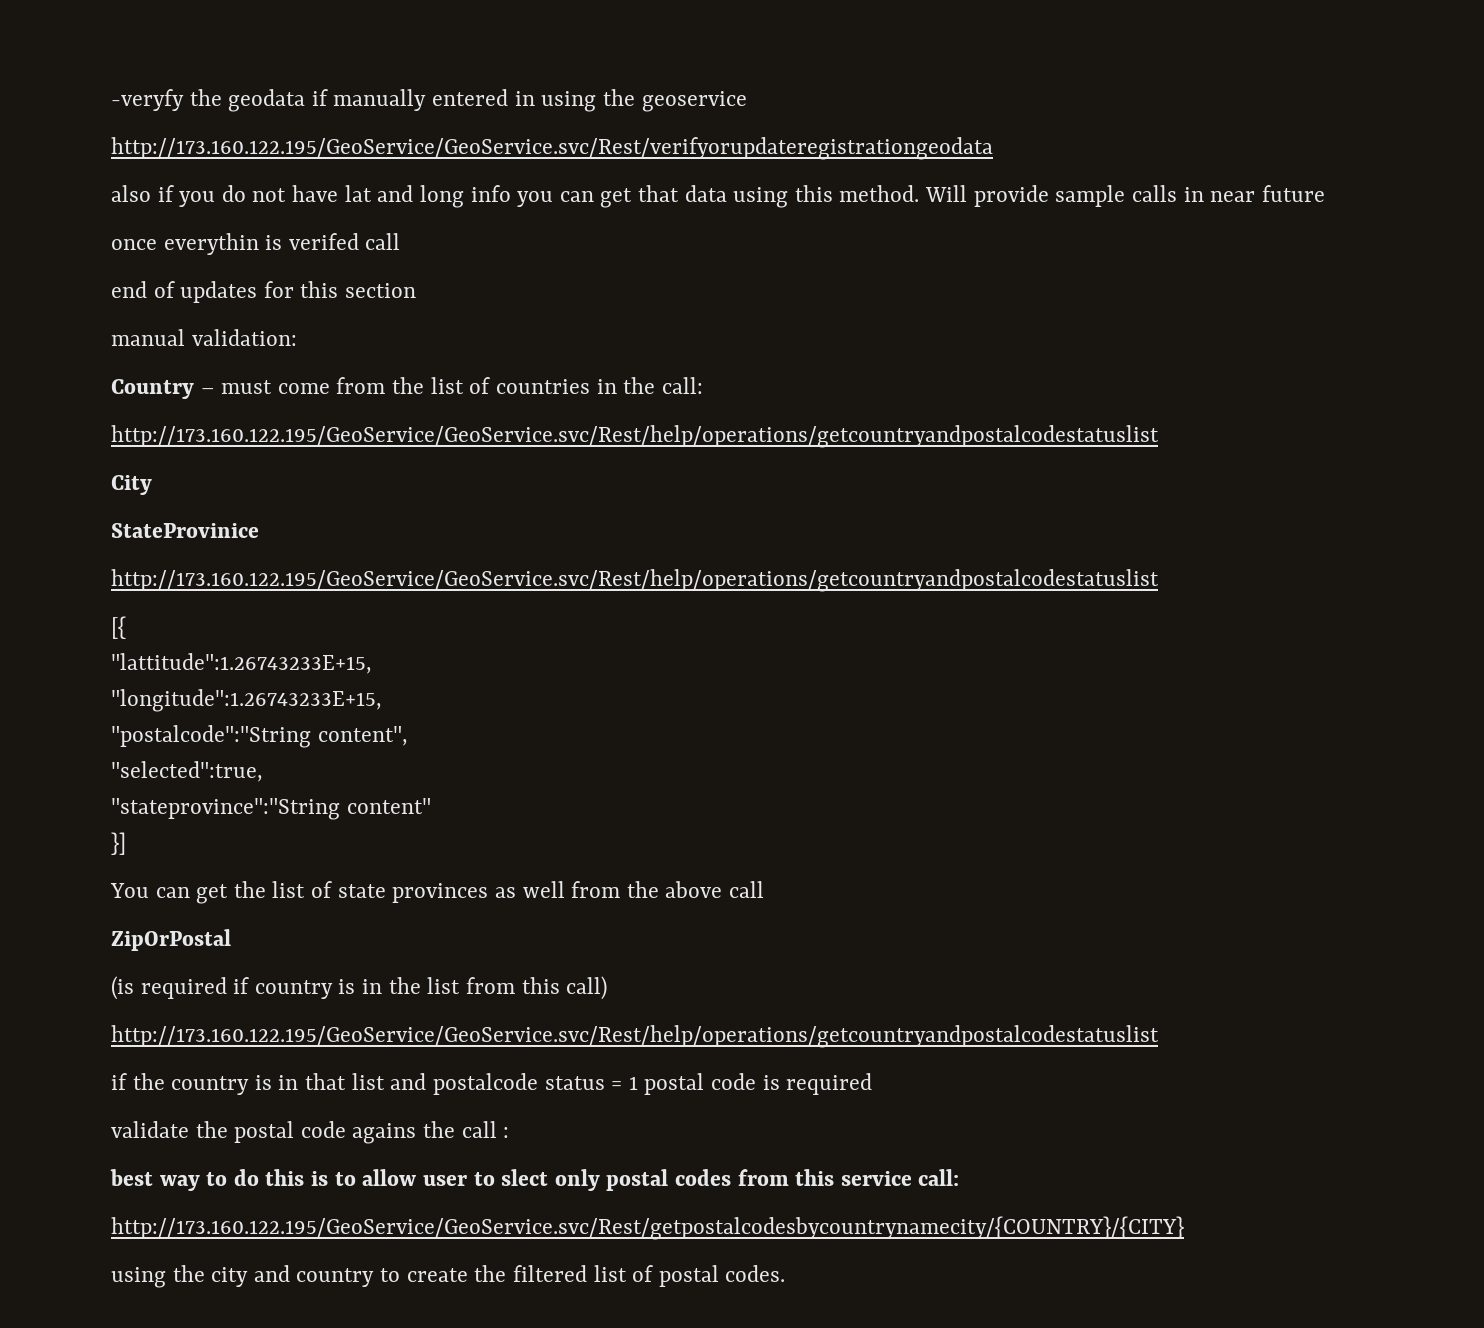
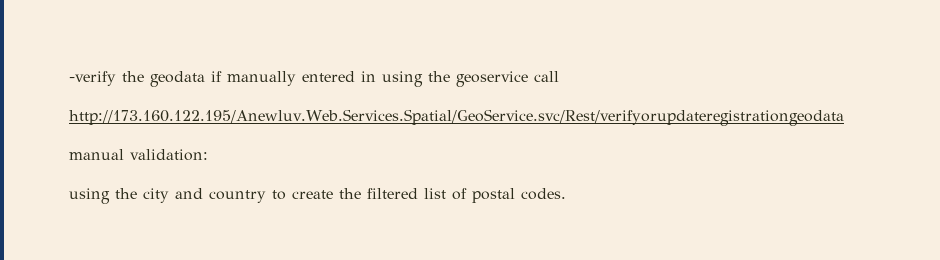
- -veryfy the geodata if manually entered in using the geoservice
- http://173.160.122.195/GeoService/GeoService.svc/Rest/verifyorupdateregistrationgeodata
- also if you do not have lat and long info you can get that data using this method. Will provide sample calls in near future
- once everythin is verifed call
- end of updates for this section
+ -verify the geodata if manually entered in using the geoservice call
+ http://173.160.122.195/Anewluv.Web.Services.Spatial/GeoService.svc/Rest/verifyorupdateregistrationgeodata
  manual validation:
- Country – must come from the list of countries in the call:
- http://173.160.122.195/GeoService/GeoService.svc/Rest/help/operations/getcountryandpostalcodestatuslist
- City
- StateProvinice
- http://173.160.122.195/GeoService/GeoService.svc/Rest/help/operations/getcountryandpostalcodestatuslist
- [{
- "lattitude":1.26743233E+15,
- "longitude":1.26743233E+15,
- "postalcode":"String content",
- "selected":true,
- "stateprovince":"String content"
- }]
- You can get the list of state provinces as well from the above call
- ZipOrPostal
- (is required if country is in the list from this call)
- http://173.160.122.195/GeoService/GeoService.svc/Rest/help/operations/getcountryandpostalcodestatuslist
- if the country is in that list and postalcode status = 1 postal code is required
- validate the postal code agains the call :
- best way to do this is to allow user to slect only postal codes from this service call:
- http://173.160.122.195/GeoService/GeoService.svc/Rest/getpostalcodesbycountrynamecity/{COUNTRY}/{CITY}

